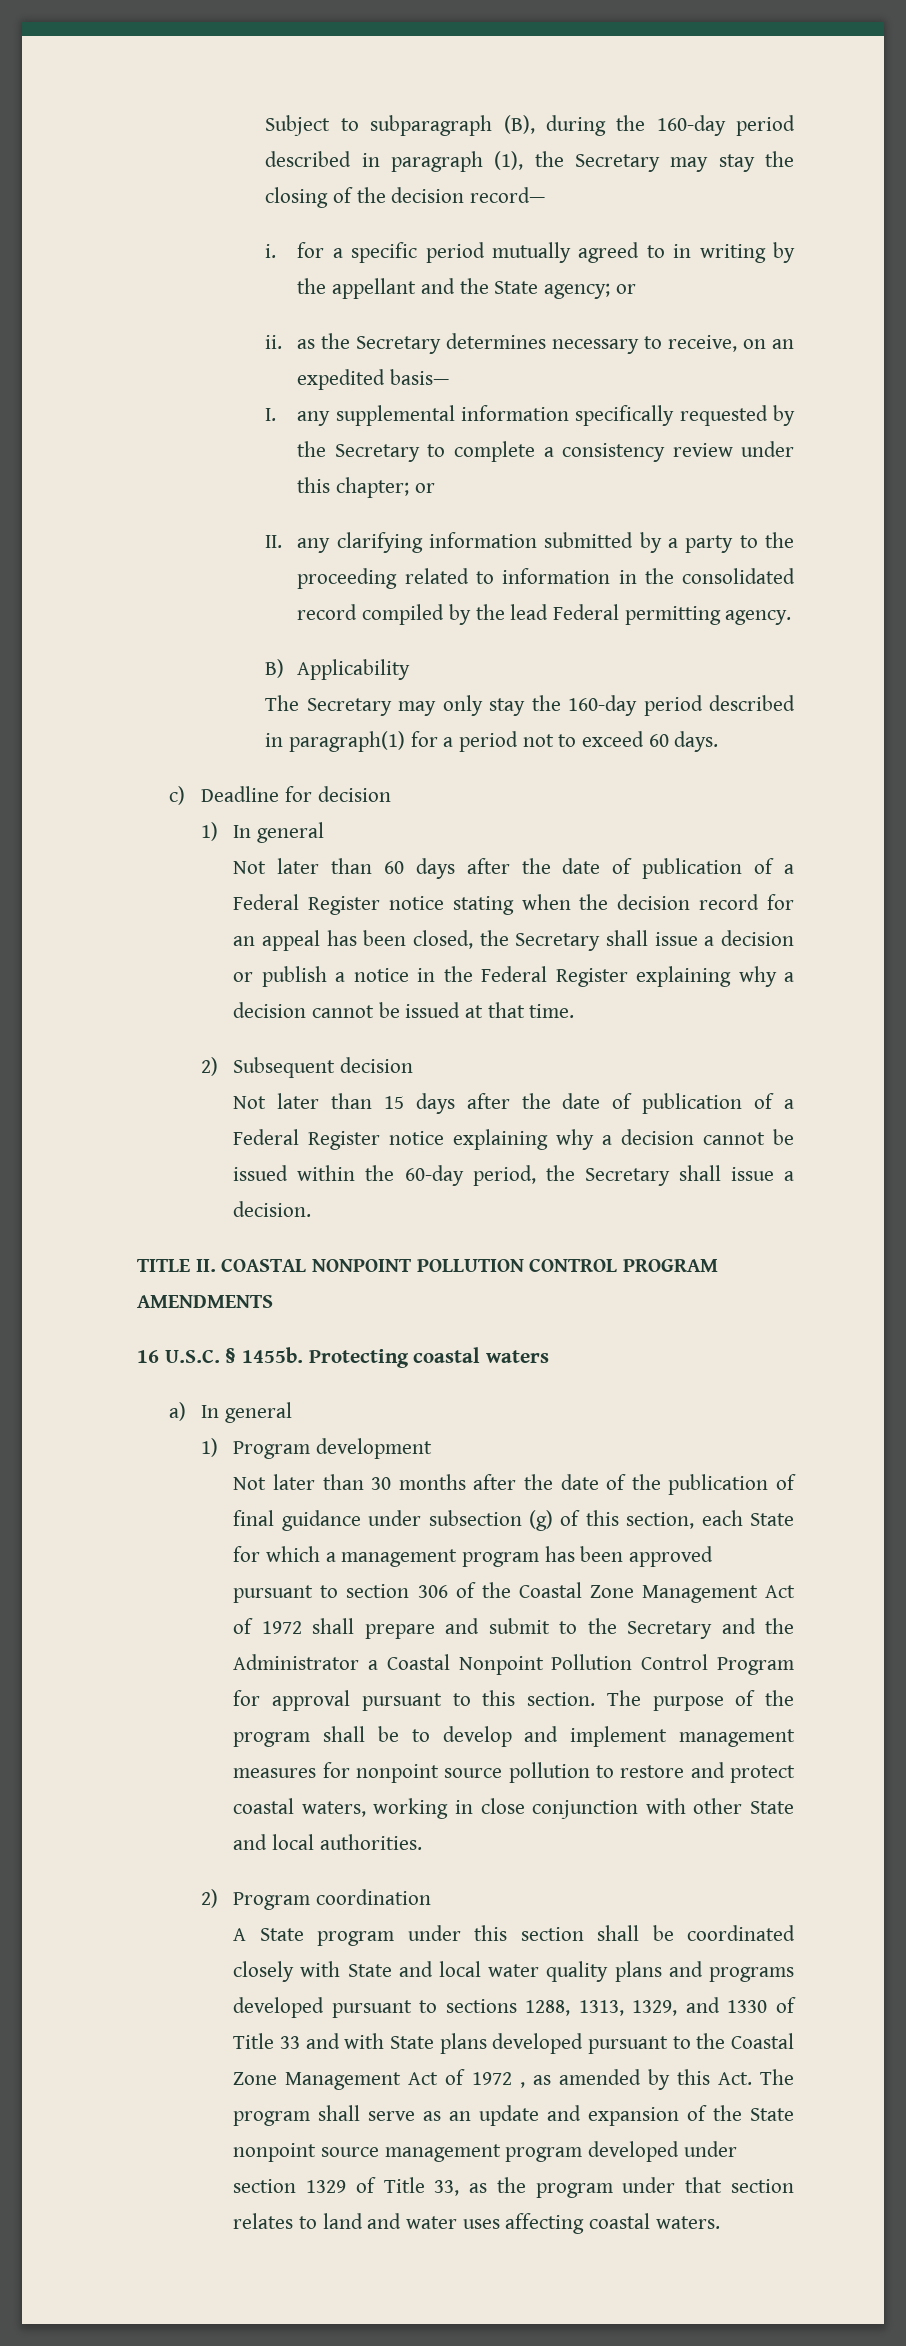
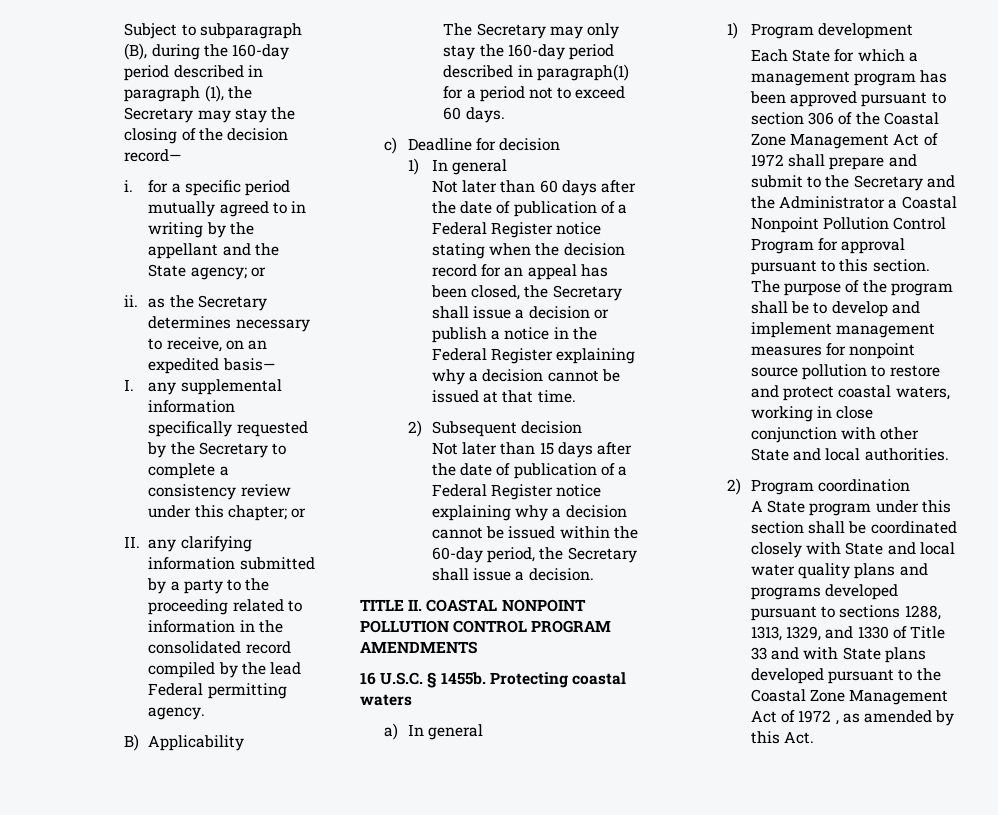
- Not later than 30 months after the date of the publication of final guidance under subsection (g) of this section, each State for which a management program has been approved pursuant to section 306 of the Coastal Zone Management Act of 1972 shall prepare and submit to the Secretary and the Administrator a Coastal Nonpoint Pollution Control Program for approval pursuant to this section.
+ Each State for which a management program has been approved pursuant to section 306 of the Coastal Zone Management Act of 1972 shall prepare and submit to the Secretary and the Administrator a Coastal Nonpoint Pollution Control Program for approval pursuant to this section.
- A State program under this section shall be coordinated closely with State and local water quality plans and programs developed pursuant to sections 1288, 1313, 1329, and 1330 of Title 33 and with State plans developed pursuant to the Coastal Zone Management Act of 1972 , as amended by this Act. The program shall serve as an update and expansion of the State nonpoint source management program developed under section 1329 of Title 33, as the program under that section relates to land and water uses affecting coastal waters.
+ A State program under this section shall be coordinated closely with State and local water quality plans and programs developed pursuant to sections 1288, 1313, 1329, and 1330 of Title 33 and with State plans developed pursuant to the Coastal Zone Management Act of 1972 , as amended by this Act.

